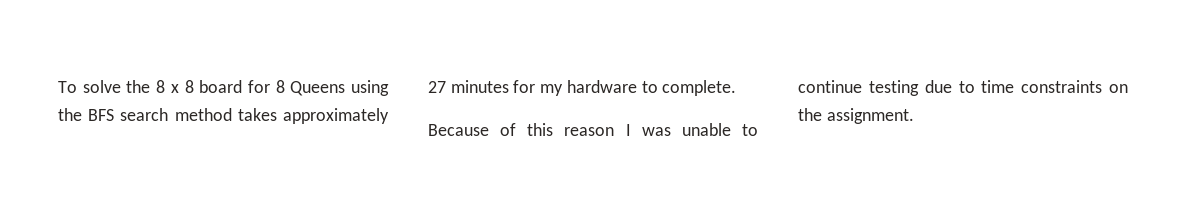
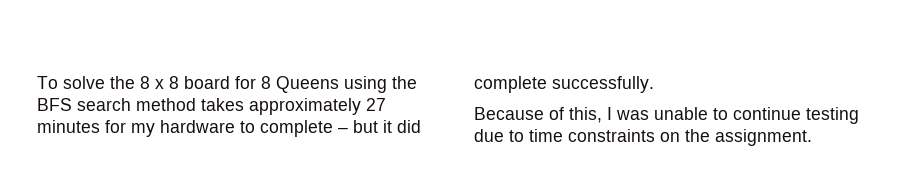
- To solve the 8 x 8 board for 8 Queens using the BFS search method takes approximately 27 minutes for my hardware to complete.
+ To solve the 8 x 8 board for 8 Queens using the BFS search method takes approximately 27 minutes for my hardware to complete – but it did complete successfully.
- Because of this reason I was unable to continue testing due to time constraints on the assignment.
+ Because of this, I was unable to continue testing due to time constraints on the assignment.

